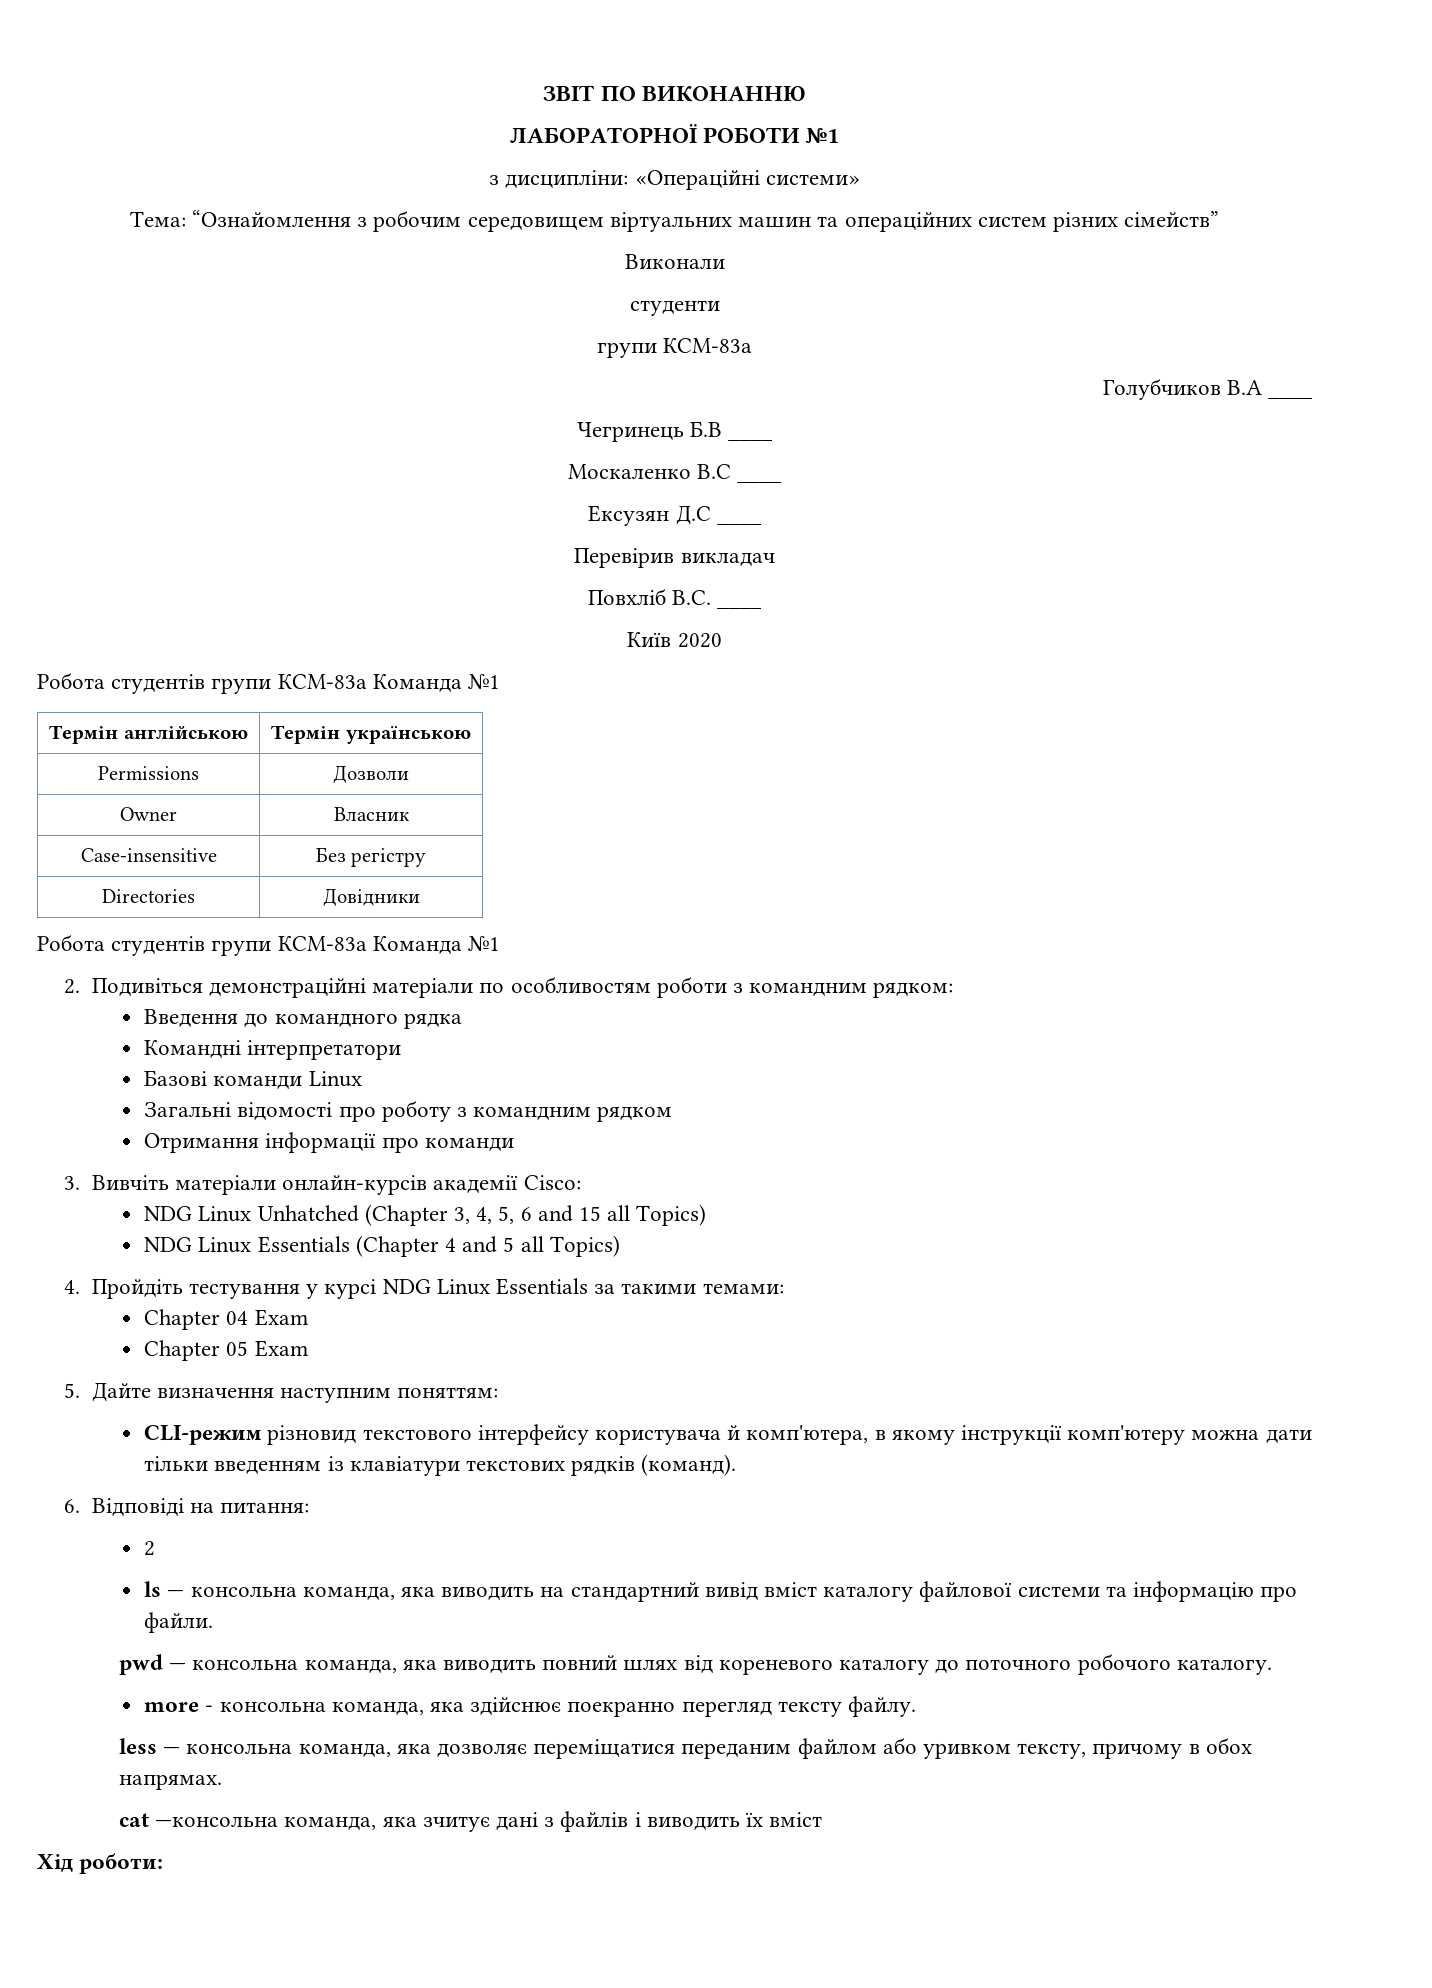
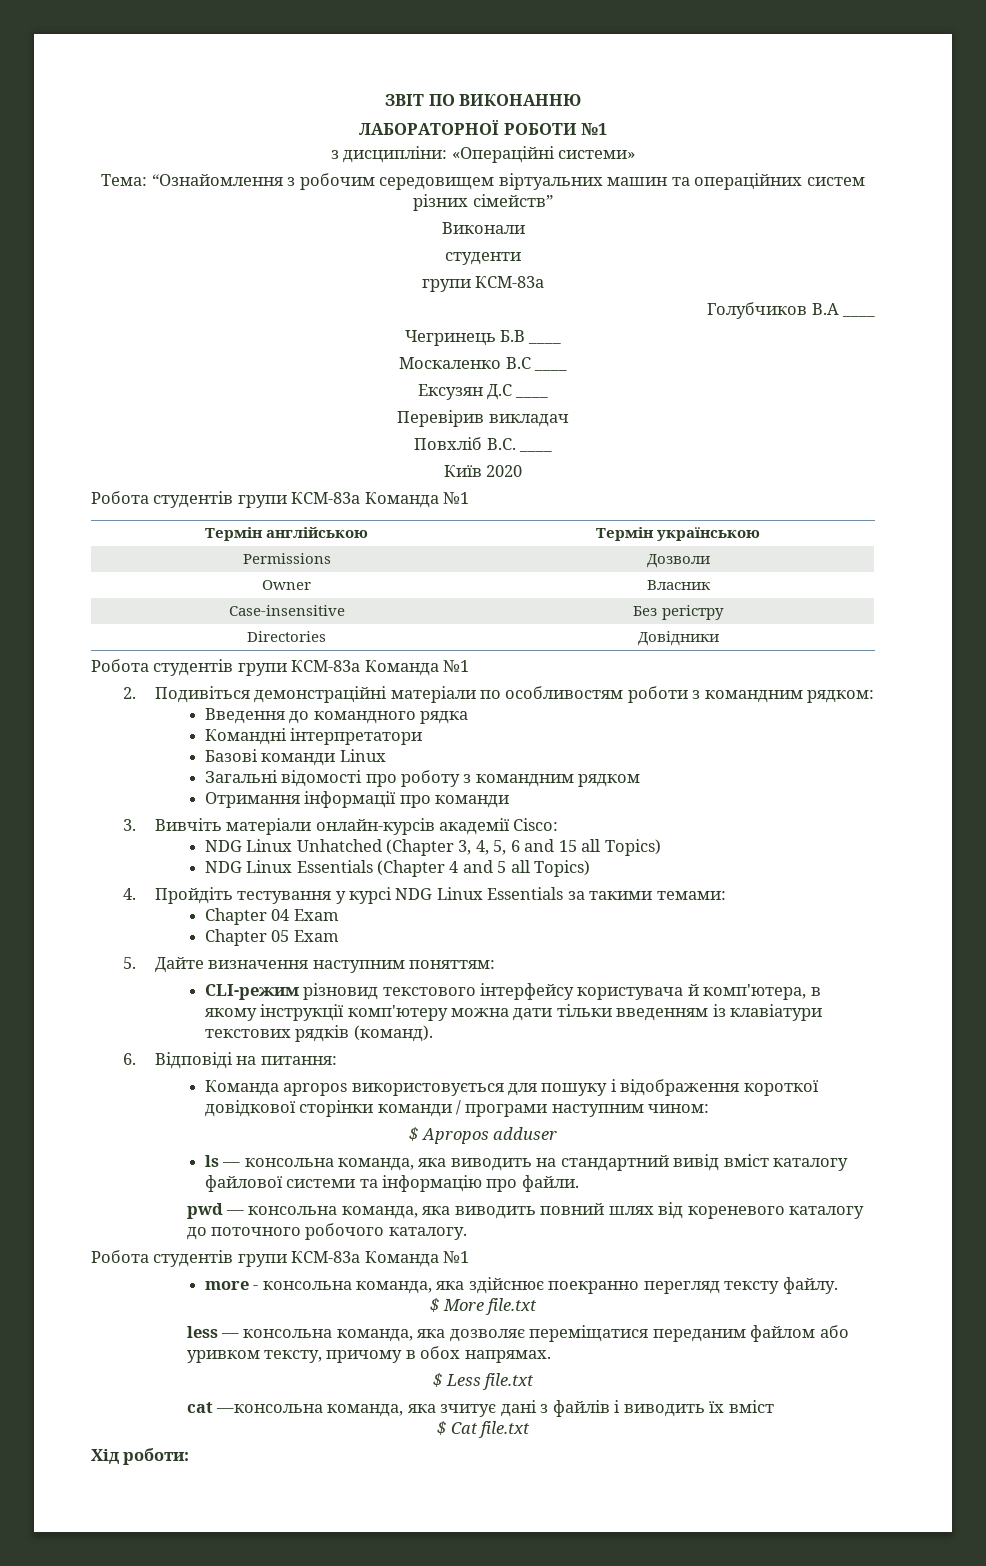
- 2
+ Команда apropos використовується для пошуку і відображення короткої довідкової сторінки команди / програми наступним чином:
+ $ Apropos adduser
  pwd — консольна команда, яка виводить повний шлях від кореневого каталогу до поточного робочого каталогу.
+ Робота студентів групи КСМ-83а Команда №1
+ $ More file.txt
+ $ Less file.txt
+ $ Cat file.txt

